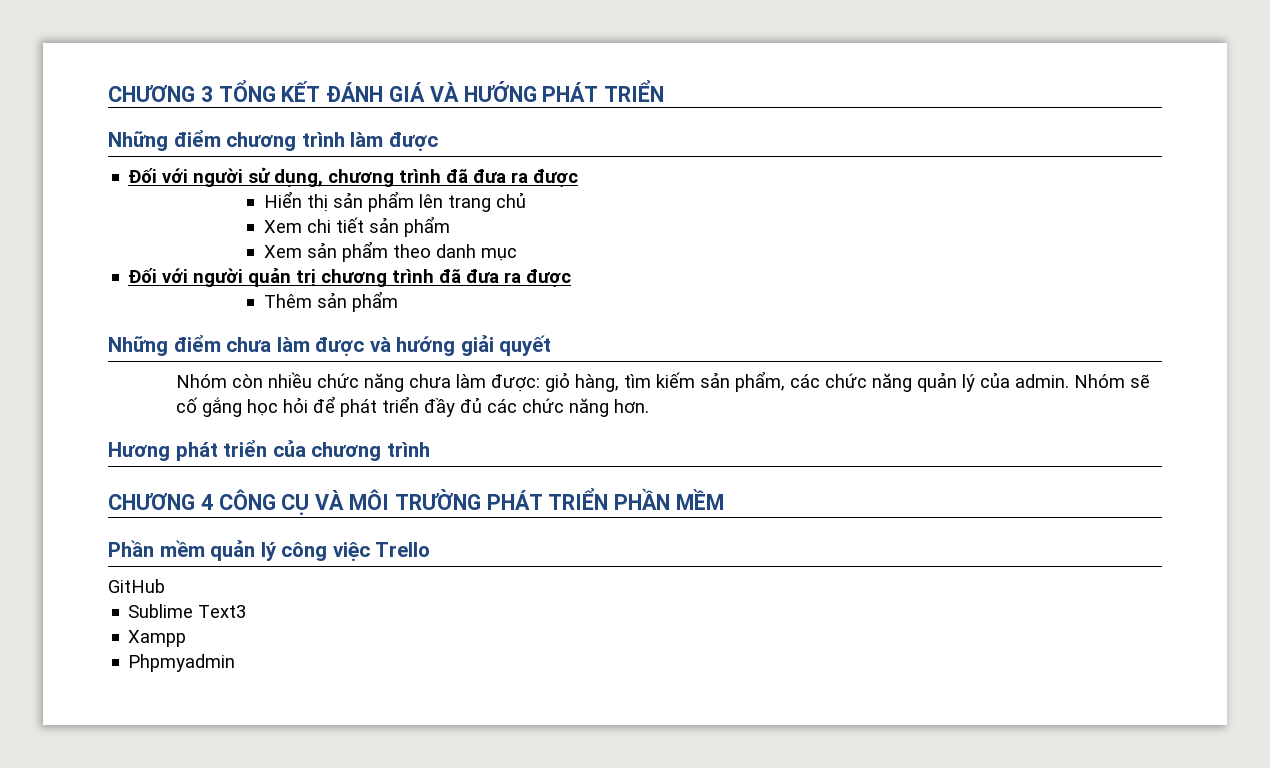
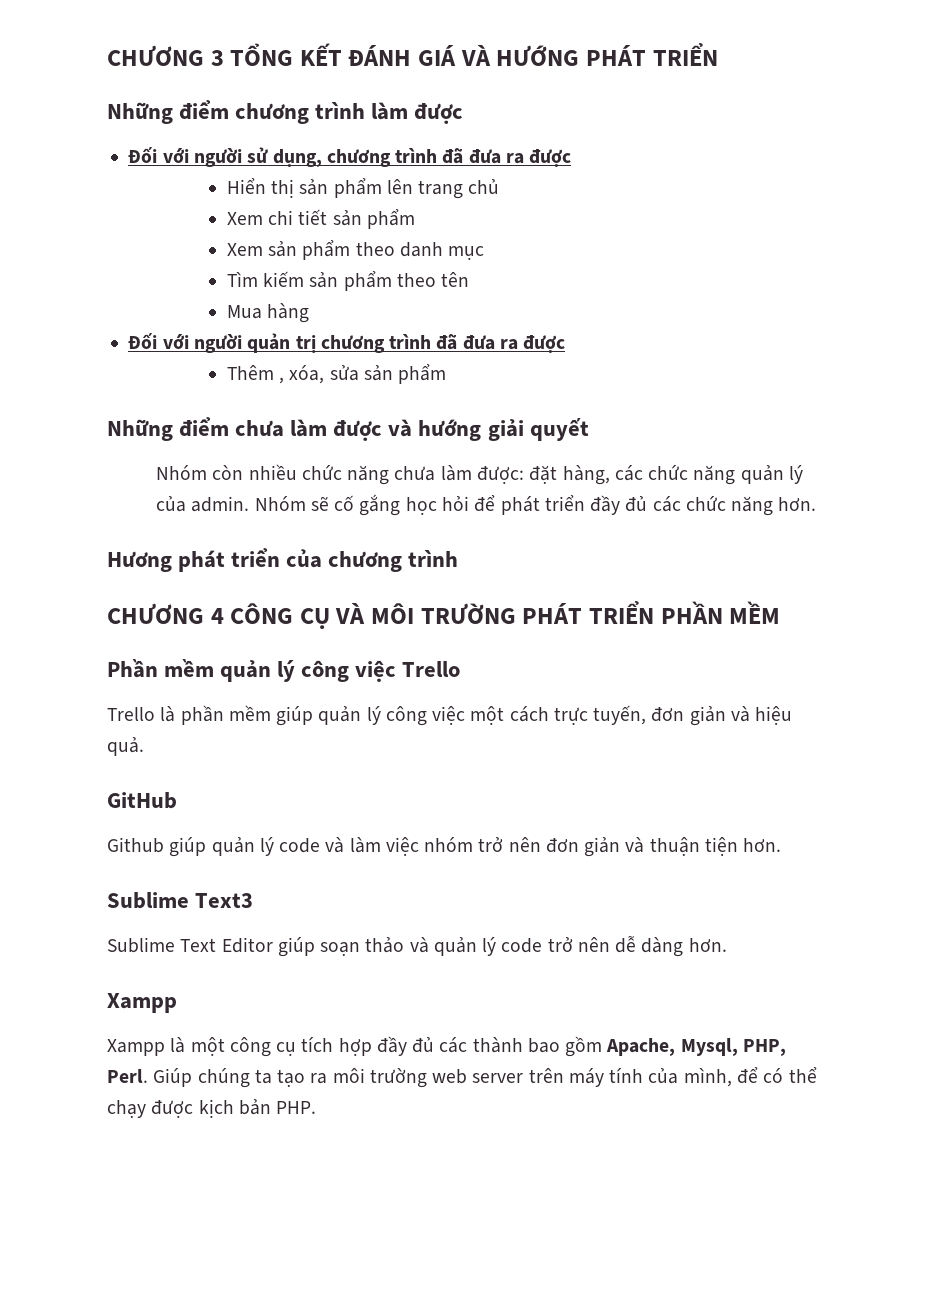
+ Tìm kiếm sản phẩm theo tên
+ Mua hàng
- Thêm sản phẩm
+ Thêm , xóa, sửa sản phẩm
- Nhóm còn nhiều chức năng chưa làm được: giỏ hàng, tìm kiếm sản phẩm, các chức năng quản lý của admin.
+ Nhóm còn nhiều chức năng chưa làm được: đặt hàng, các chức năng quản lý của admin.
+ Trello là phần mềm giúp quản lý công việc một cách trực tuyến, đơn giản và hiệu quả.
  GitHub
+ Github giúp quản lý code và làm việc nhóm trở nên đơn giản và thuận tiện hơn.
  Sublime Text3
+ Sublime Text Editor giúp soạn thảo và quản lý code trở nên dễ dàng hơn.
  Xampp
- Phpmyadmin
+ Xampp là một công cụ tích hợp đầy đủ các thành bao gồm Apache, Mysql, PHP, Perl. Giúp chúng ta tạo ra môi trường web server trên máy tính của mình, để có thể chạy được kịch bản PHP.

